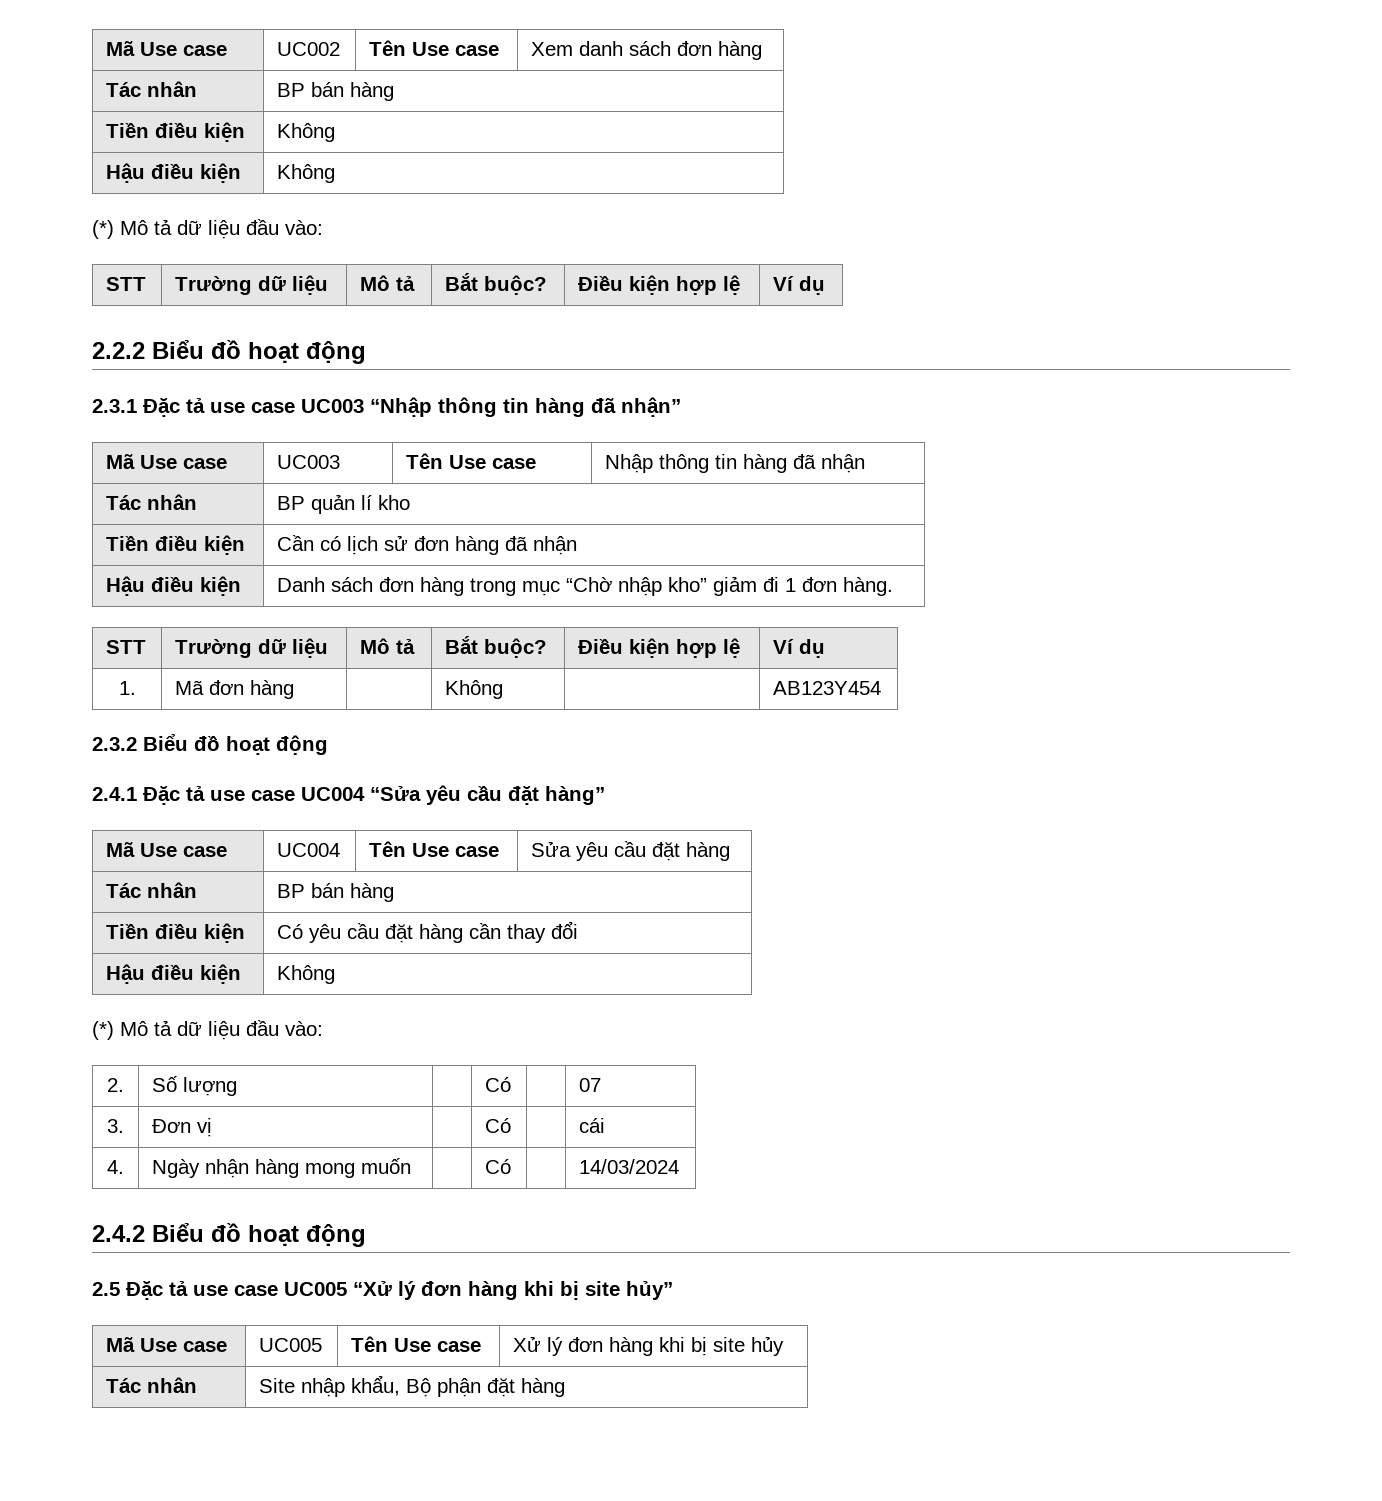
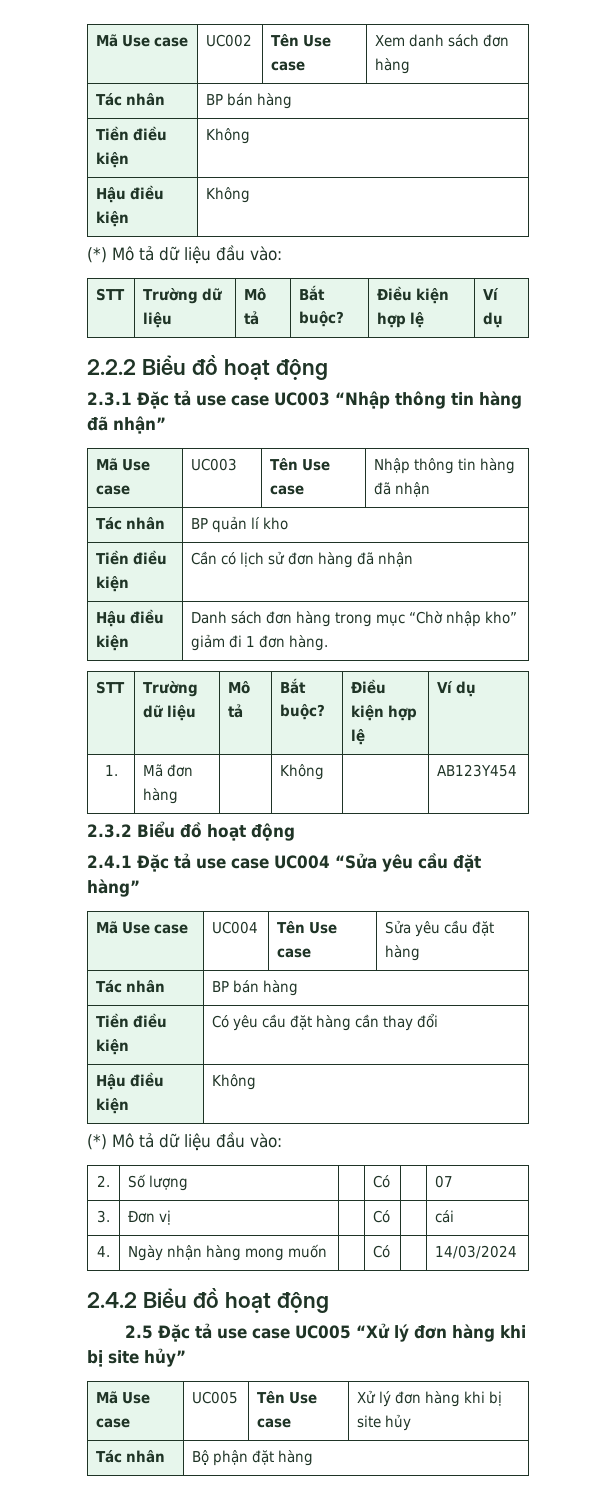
- Tác nhân | Site nhập khẩu, Bộ phận đặt hàng
+ Tác nhân | Bộ phận đặt hàng

